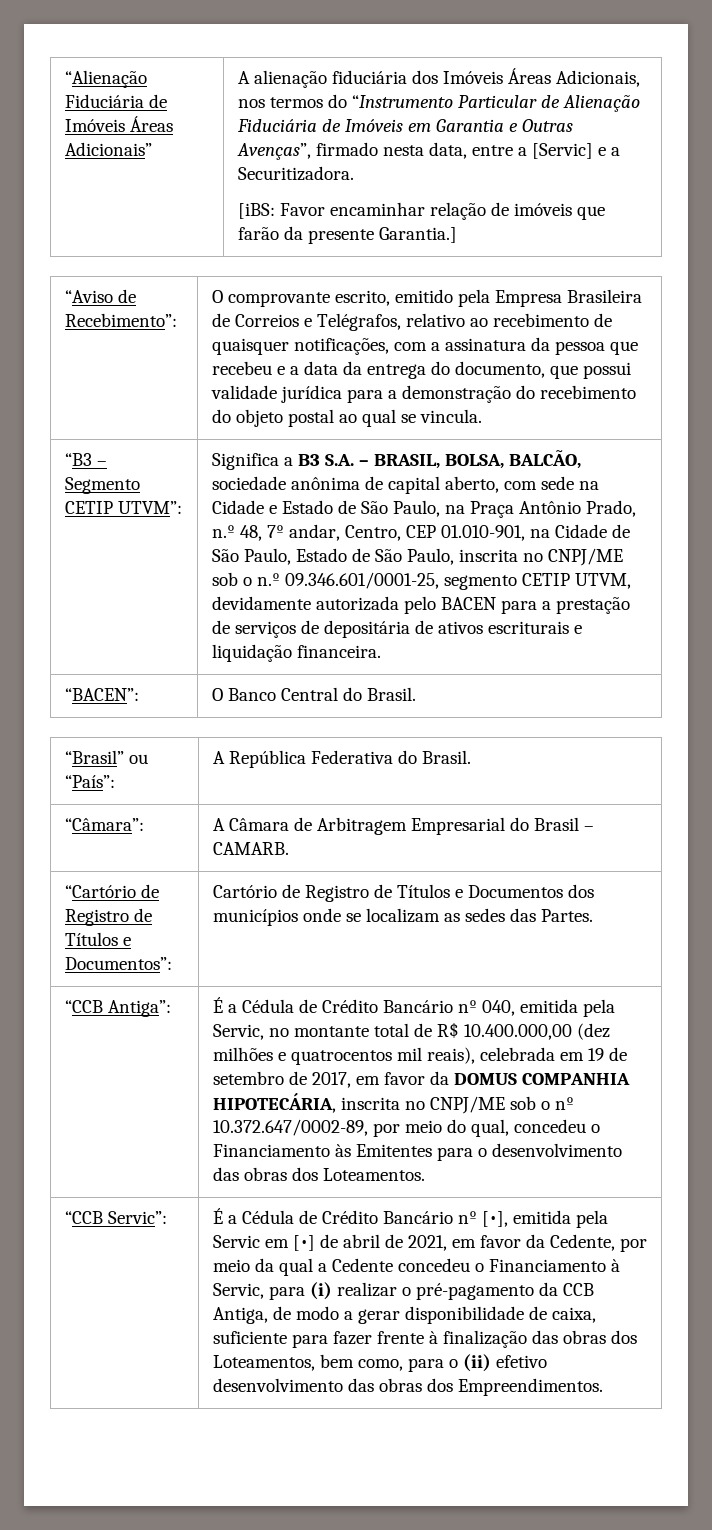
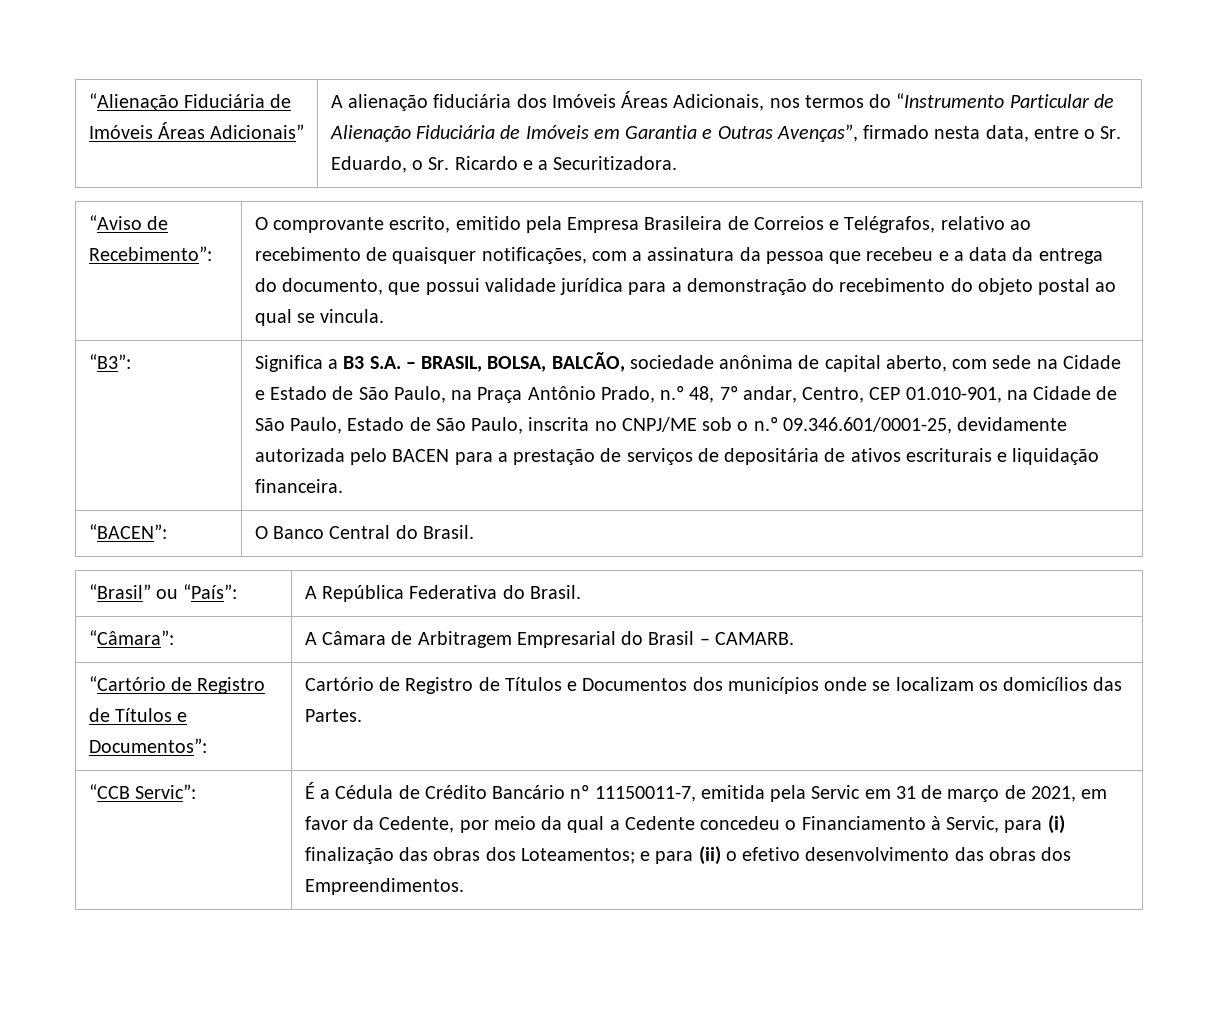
- A alienação fiduciária dos Imóveis Áreas Adicionais, nos termos do “Instrumento Particular de Alienação Fiduciária de Imóveis em Garantia e Outras Avenças”, firmado nesta data, entre a [Servic] e a Securitizadora.
- [iBS: Favor encaminhar relação de imóveis que farão da presente Garantia.]
+ A alienação fiduciária dos Imóveis Áreas Adicionais, nos termos do “Instrumento Particular de Alienação Fiduciária de Imóveis em Garantia e Outras Avenças”, firmado nesta data, entre o Sr. Eduardo, o Sr. Ricardo e a Securitizadora.
- “B3 – Segmento CETIP UTVM”:
+ “B3”:
- Significa a B3 S.A. – BRASIL, BOLSA, BALCÃO, sociedade anônima de capital aberto, com sede na Cidade e Estado de São Paulo, na Praça Antônio Prado, n.º 48, 7º andar, Centro, CEP 01.010-901, na Cidade de São Paulo, Estado de São Paulo, inscrita no CNPJ/ME sob o n.º 09.346.601/0001-25, segmento CETIP UTVM, devidamente autorizada pelo BACEN para a prestação de serviços de depositária de ativos escriturais e liquidação financeira.
+ Significa a B3 S.A. – BRASIL, BOLSA, BALCÃO, sociedade anônima de capital aberto, com sede na Cidade e Estado de São Paulo, na Praça Antônio Prado, n.º 48, 7º andar, Centro, CEP 01.010-901, na Cidade de São Paulo, Estado de São Paulo, inscrita no CNPJ/ME sob o n.º 09.346.601/0001-25, devidamente autorizada pelo BACEN para a prestação de serviços de depositária de ativos escriturais e liquidação financeira.
- “Cartório de Registro de Títulos e Documentos”: | Cartório de Registro de Títulos e Documentos dos municípios onde se localizam as sedes das Partes.
+ “Cartório de Registro de Títulos e Documentos”: | Cartório de Registro de Títulos e Documentos dos municípios onde se localizam os domicílios das Partes.
- “CCB Antiga”: | É a Cédula de Crédito Bancário nº 040, emitida pela Servic, no montante total de R$ 10.400.000,00 (dez milhões e quatrocentos mil reais), celebrada em 19 de setembro de 2017, em favor da DOMUS COMPANHIA HIPOTECÁRIA, inscrita no CNPJ/ME sob o nº 10.372.647/0002-89, por meio do qual, concedeu o Financiamento às Emitentes para o desenvolvimento das obras dos Loteamentos.
- É a Cédula de Crédito Bancário nº [•], emitida pela Servic em [•] de abril de 2021, em favor da Cedente, por meio da qual a Cedente concedeu o Financiamento à Servic, para (i) realizar o pré-pagamento da CCB Antiga, de modo a gerar disponibilidade de caixa, suficiente para fazer frente à finalização das obras dos Loteamentos, bem como, para o (ii) efetivo desenvolvimento das obras dos Empreendimentos.
+ É a Cédula de Crédito Bancário nº 11150011-7, emitida pela Servic em 31 de março de 2021, em favor da Cedente, por meio da qual a Cedente concedeu o Financiamento à Servic, para (i) finalização das obras dos Loteamentos; e para (ii) o efetivo desenvolvimento das obras dos Empreendimentos.

